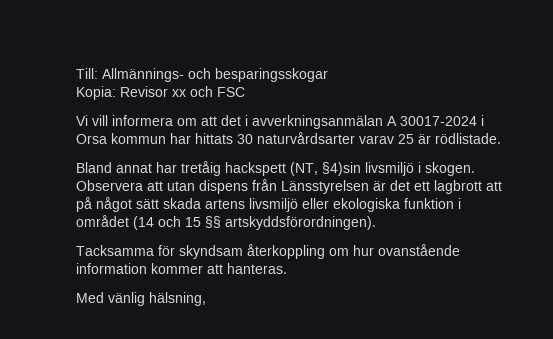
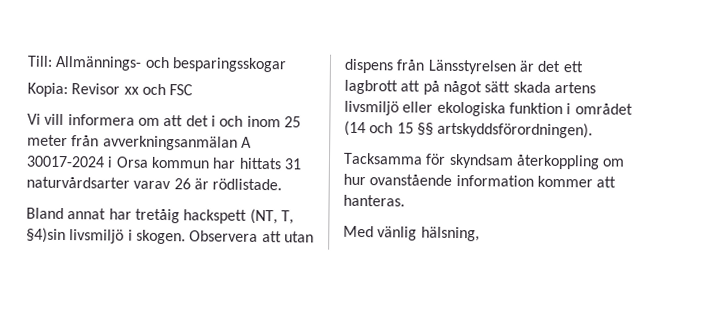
- Vi vill informera om att det i avverkningsanmälan A 30017-2024 i Orsa kommun har hittats 30 naturvårdsarter varav 25 är rödlistade.
+ Vi vill informera om att det i och inom 25 meter från avverkningsanmälan A 30017-2024 i Orsa kommun har hittats 31 naturvårdsarter varav 26 är rödlistade.
- Bland annat har tretåig hackspett (NT, §4)sin livsmiljö i skogen.
+ Bland annat har tretåig hackspett (NT, T, §4)sin livsmiljö i skogen.

